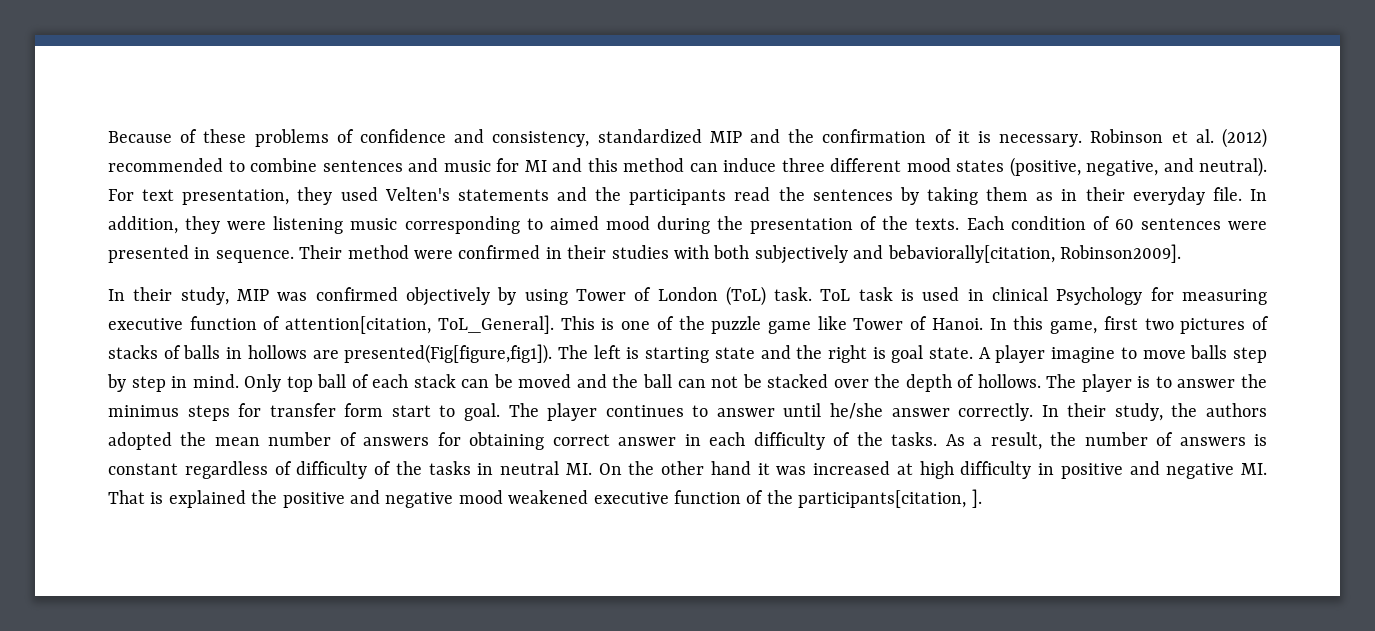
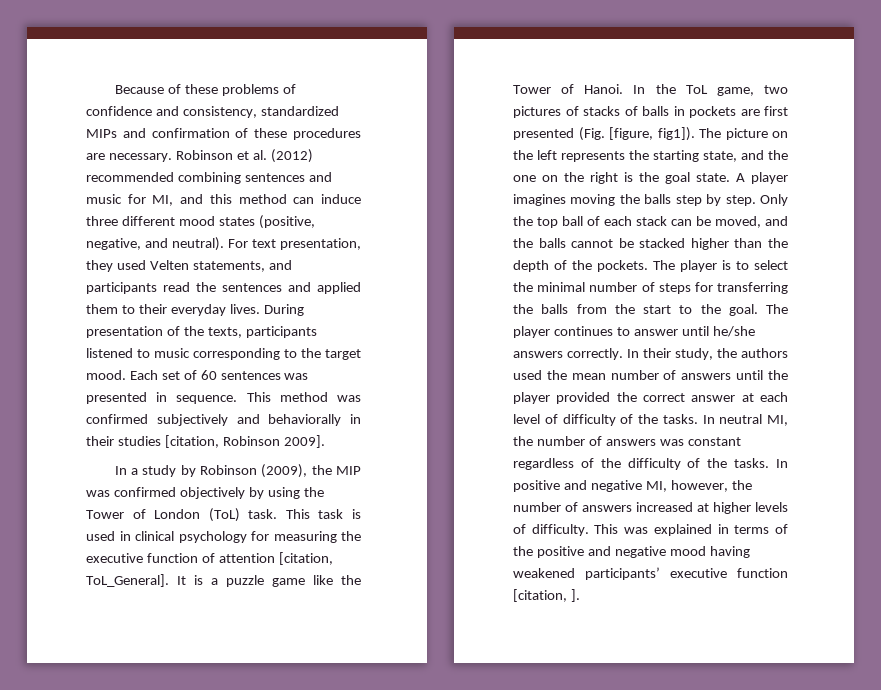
- Because of these problems of confidence and consistency, standardized MIP and the confirmation of it is necessary.
+ Because of these problems of confidence and consistency, standardized MIPs and confirmation of these procedures are necessary.
- Robinson et al. (2012) recommended to combine sentences and music for MI and this method can induce three different mood states (positive, negative, and neutral).
+ Robinson et al. (2012) recommended combining sentences and music for MI, and this method can induce three different mood states (positive, negative, and neutral).
- For text presentation, they used Velten's statements and the participants read the sentences by taking them as in their everyday file. In addition, they were listening music corresponding to aimed mood during the presentation of the texts. Each condition of 60 sentences were presented in sequence.
+ For text presentation, they used Velten statements, and participants read the sentences and applied them to their everyday lives. During presentation of the texts, participants listened to music corresponding to the target mood. Each set of 60 sentences was presented in sequence.
- Their method were confirmed in their studies with both subjectively and bebaviorally[citation, Robinson2009].
- In their study, MIP was confirmed objectively by using Tower of London (ToL) task.
+ This method was confirmed subjectively and behaviorally in their studies [citation, Robinson 2009].
+ In a study by Robinson (2009), the MIP was confirmed objectively by using the Tower of London (ToL) task.
- ToL task is used in clinical Psychology for measuring executive function of attention[citation, ToL_General]. This is one of the puzzle game like Tower of Hanoi.
+ This task is used in clinical psychology for measuring the executive function of attention [citation, ToL_General]. It is a puzzle game like the Tower of Hanoi.
- In this game, first two pictures of stacks of balls in hollows are presented(Fig[figure,fig1]). The left is starting state and the right is goal state.
+ In the ToL game, two pictures of stacks of balls in pockets are first presented (Fig. [figure, fig1]). The picture on the left represents the starting state, and the one on the right is the goal state.
- A player imagine to move balls step by step in mind. Only top ball of each stack can be moved and the ball can not be stacked over the depth of hollows.
+ A player imagines moving the balls step by step. Only the top ball of each stack can be moved, and the balls cannot be stacked higher than the depth of the pockets.
- The player is to answer the minimus steps for transfer form start to goal.
+ The player is to select the minimal number of steps for transferring the balls from the start to the goal.
- The player continues to answer until he/she answer correctly.
+ The player continues to answer until he/she answers correctly.
- In their study, the authors adopted the mean number of answers for obtaining correct answer in each difficulty of the tasks. As a result, the number of answers is constant regardless of difficulty of the tasks in neutral MI. On the other hand it was increased at high difficulty in positive and negative MI. That is explained the positive and negative mood weakened executive function of the participants[citation, ].
+ In their study, the authors used the mean number of answers until the player provided the correct answer at each level of difficulty of the tasks. In neutral MI, the number of answers was constant regardless of the difficulty of the tasks. In positive and negative MI, however, the number of answers increased at higher levels of difficulty. This was explained in terms of the positive and negative mood having weakened participants’ executive function [citation, ].

